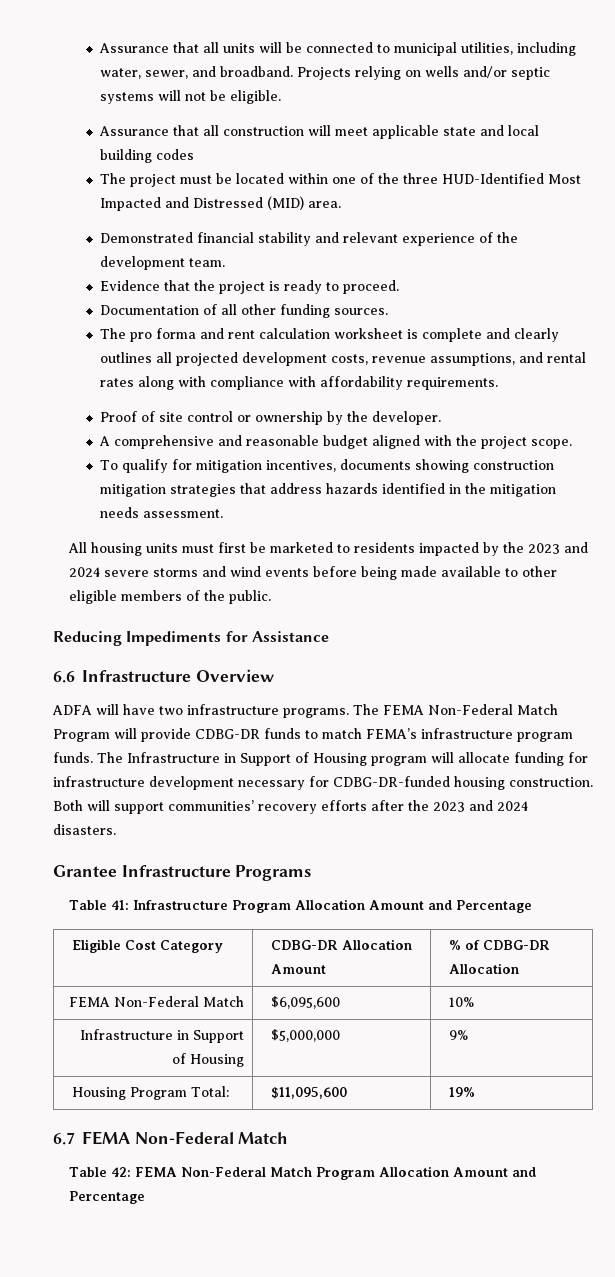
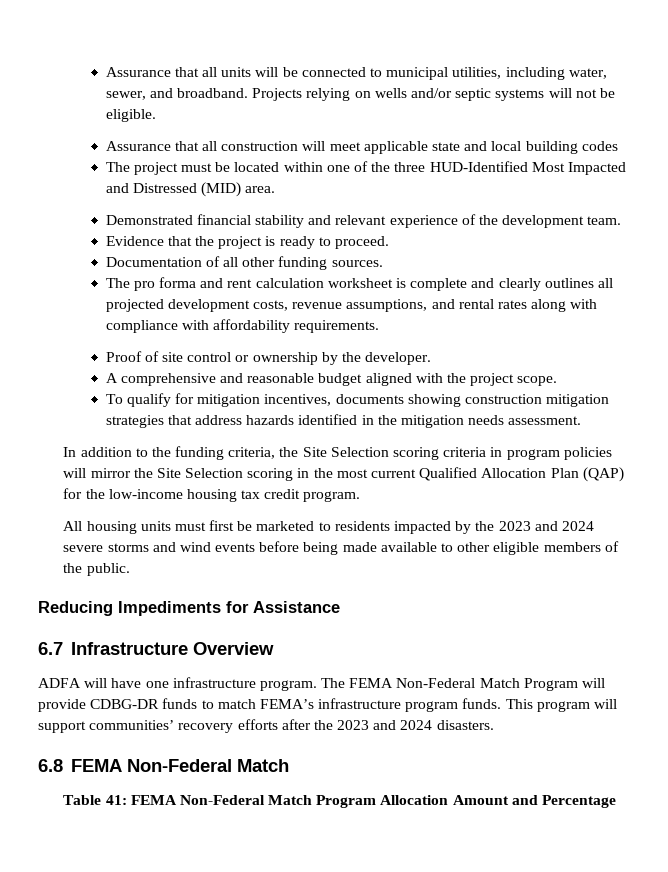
+ In addition to the funding criteria, the Site Selection scoring criteria in program policies will mirror the Site Selection scoring in the most current Qualified Allocation Plan (QAP) for the low-income housing tax credit program.
- 6.6 Infrastructure Overview
+ 6.7 Infrastructure Overview
- ADFA will have two infrastructure programs.
+ ADFA will have one infrastructure program.
- The Infrastructure in Support of Housing program will allocate funding for infrastructure development necessary for CDBG-DR-funded housing construction. Both will support communities’ recovery efforts after the 2023 and 2024 disasters.
+ This program will support communities’ recovery efforts after the 2023 and 2024 disasters.
- Grantee Infrastructure Programs
- Table 41: Infrastructure Program Allocation Amount and Percentage
- Eligible Cost Category | CDBG-DR Allocation Amount | % of CDBG-DR Allocation
- FEMA Non-Federal Match | $6,095,600 | 10%
- Infrastructure in Support of Housing | $5,000,000 | 9%
- Housing Program Total: | $11,095,600 | 19%
- 6.7 FEMA Non-Federal Match
+ 6.8 FEMA Non-Federal Match
- Table 42: FEMA Non-Federal Match Program Allocation Amount and Percentage
+ Table 41: FEMA Non-Federal Match Program Allocation Amount and Percentage

